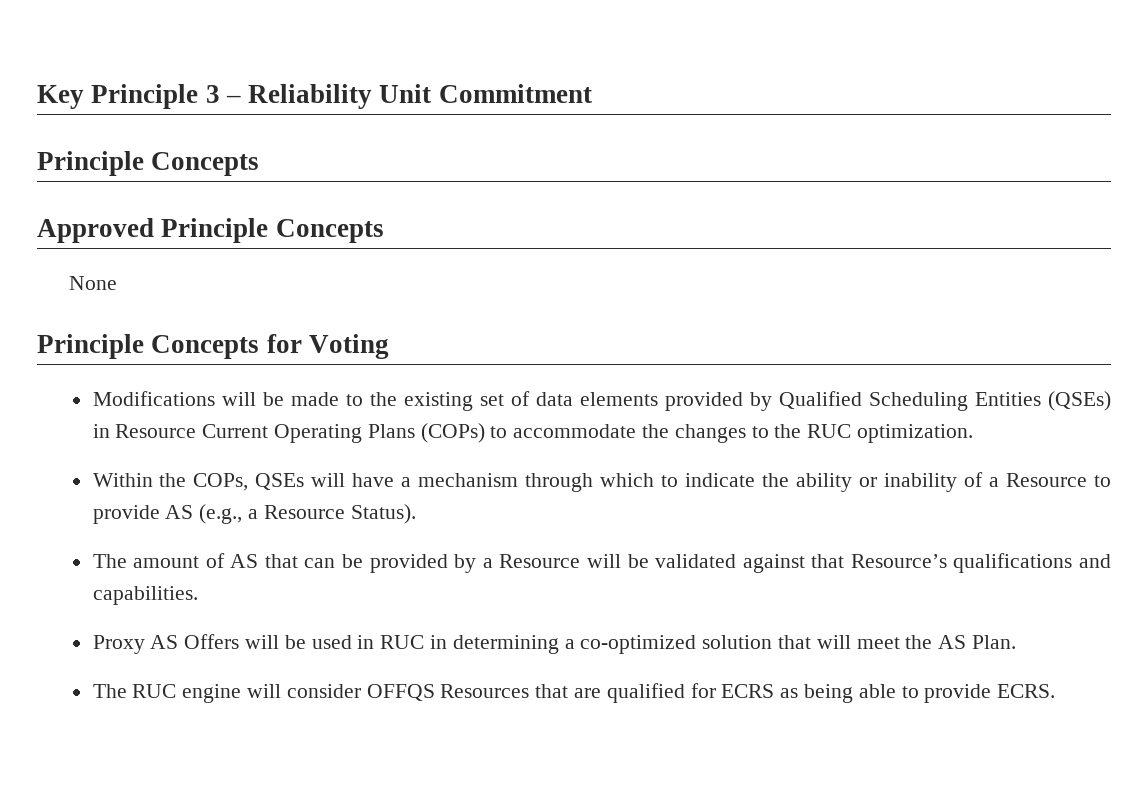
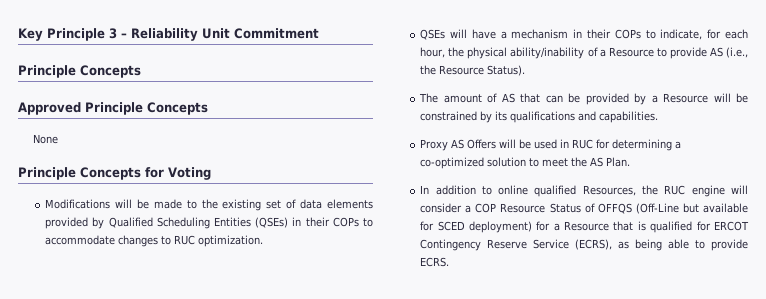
- Modifications will be made to the existing set of data elements provided by Qualified Scheduling Entities (QSEs) in Resource Current Operating Plans (COPs) to accommodate the changes to the RUC optimization.
+ Modifications will be made to the existing set of data elements provided by Qualified Scheduling Entities (QSEs) in their COPs to accommodate changes to RUC optimization.
- Within the COPs, QSEs will have a mechanism through which to indicate the ability or inability of a Resource to provide AS (e.g., a Resource Status).
+ QSEs will have a mechanism in their COPs to indicate, for each hour, the physical ability/inability of a Resource to provide AS (i.e., the Resource Status).
- The amount of AS that can be provided by a Resource will be validated against that Resource’s qualifications and capabilities.
+ The amount of AS that can be provided by a Resource will be constrained by its qualifications and capabilities.
- Proxy AS Offers will be used in RUC in determining a co-optimized solution that will meet the AS Plan.
+ Proxy AS Offers will be used in RUC for determining a co-optimized solution to meet the AS Plan.
- The RUC engine will consider OFFQS Resources that are qualified for ECRS as being able to provide ECRS.
+ In addition to online qualified Resources, the RUC engine will consider a COP Resource Status of OFFQS (Off-Line but available for SCED deployment) for a Resource that is qualified for ERCOT Contingency Reserve Service (ECRS), as being able to provide ECRS.

